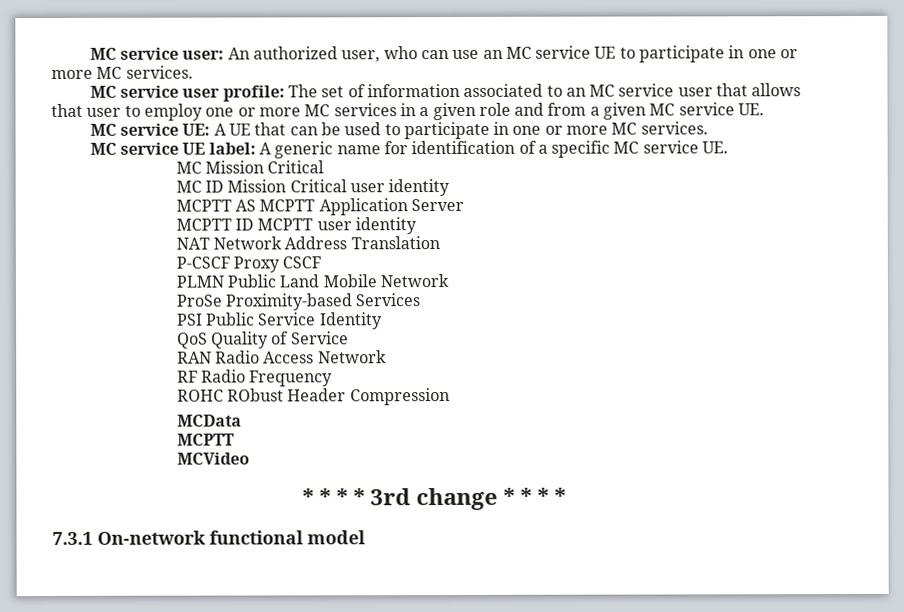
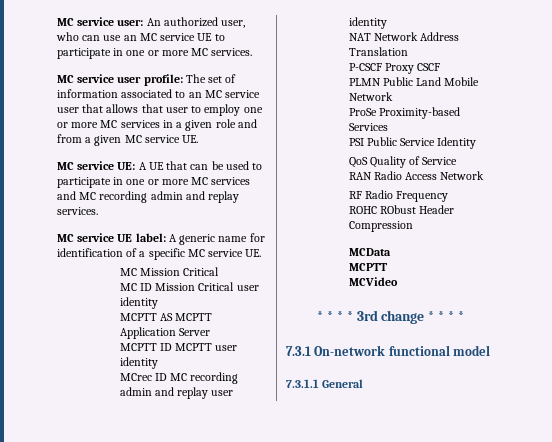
- MC service UE: A UE that can be used to participate in one or more MC services.
+ MC service UE: A UE that can be used to participate in one or more MC services and MC recording admin and replay services.
+ MCrec ID MC recording admin and replay user identity
+ 7.3.1.1 General

